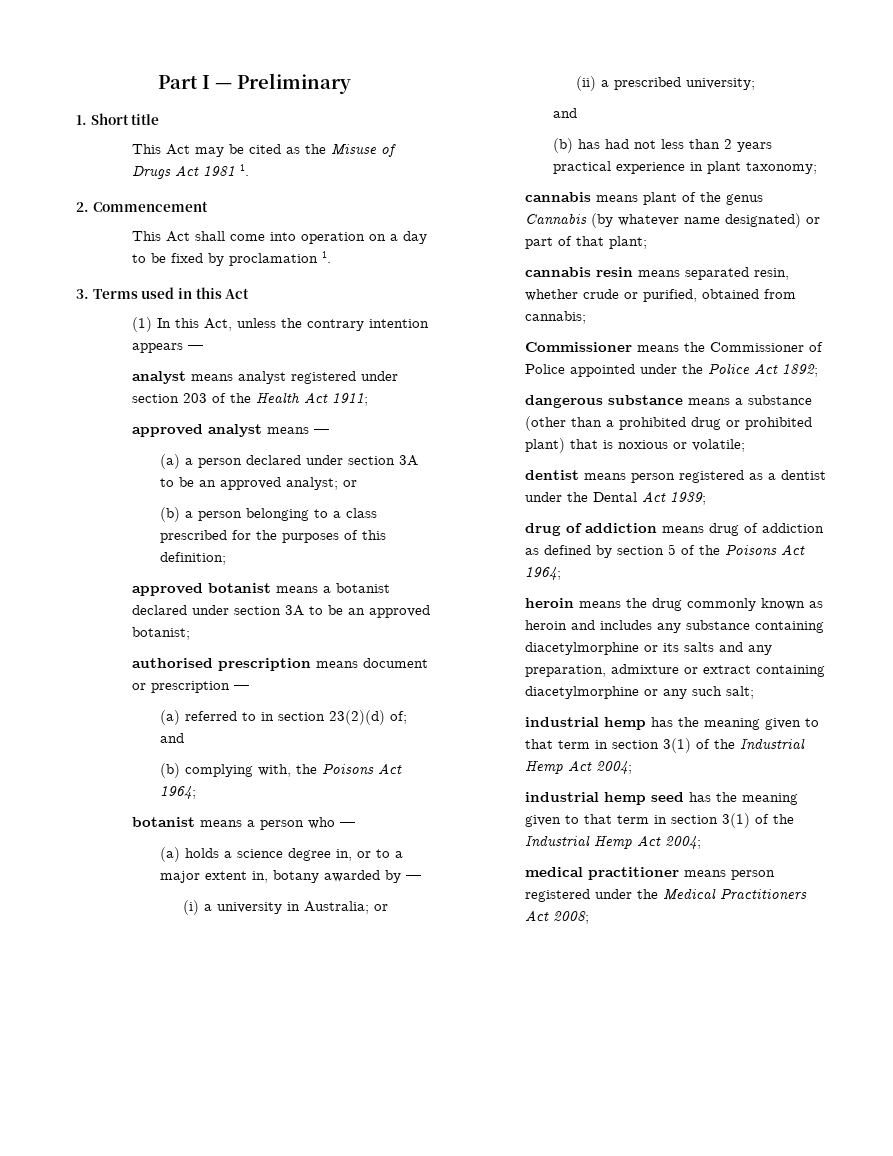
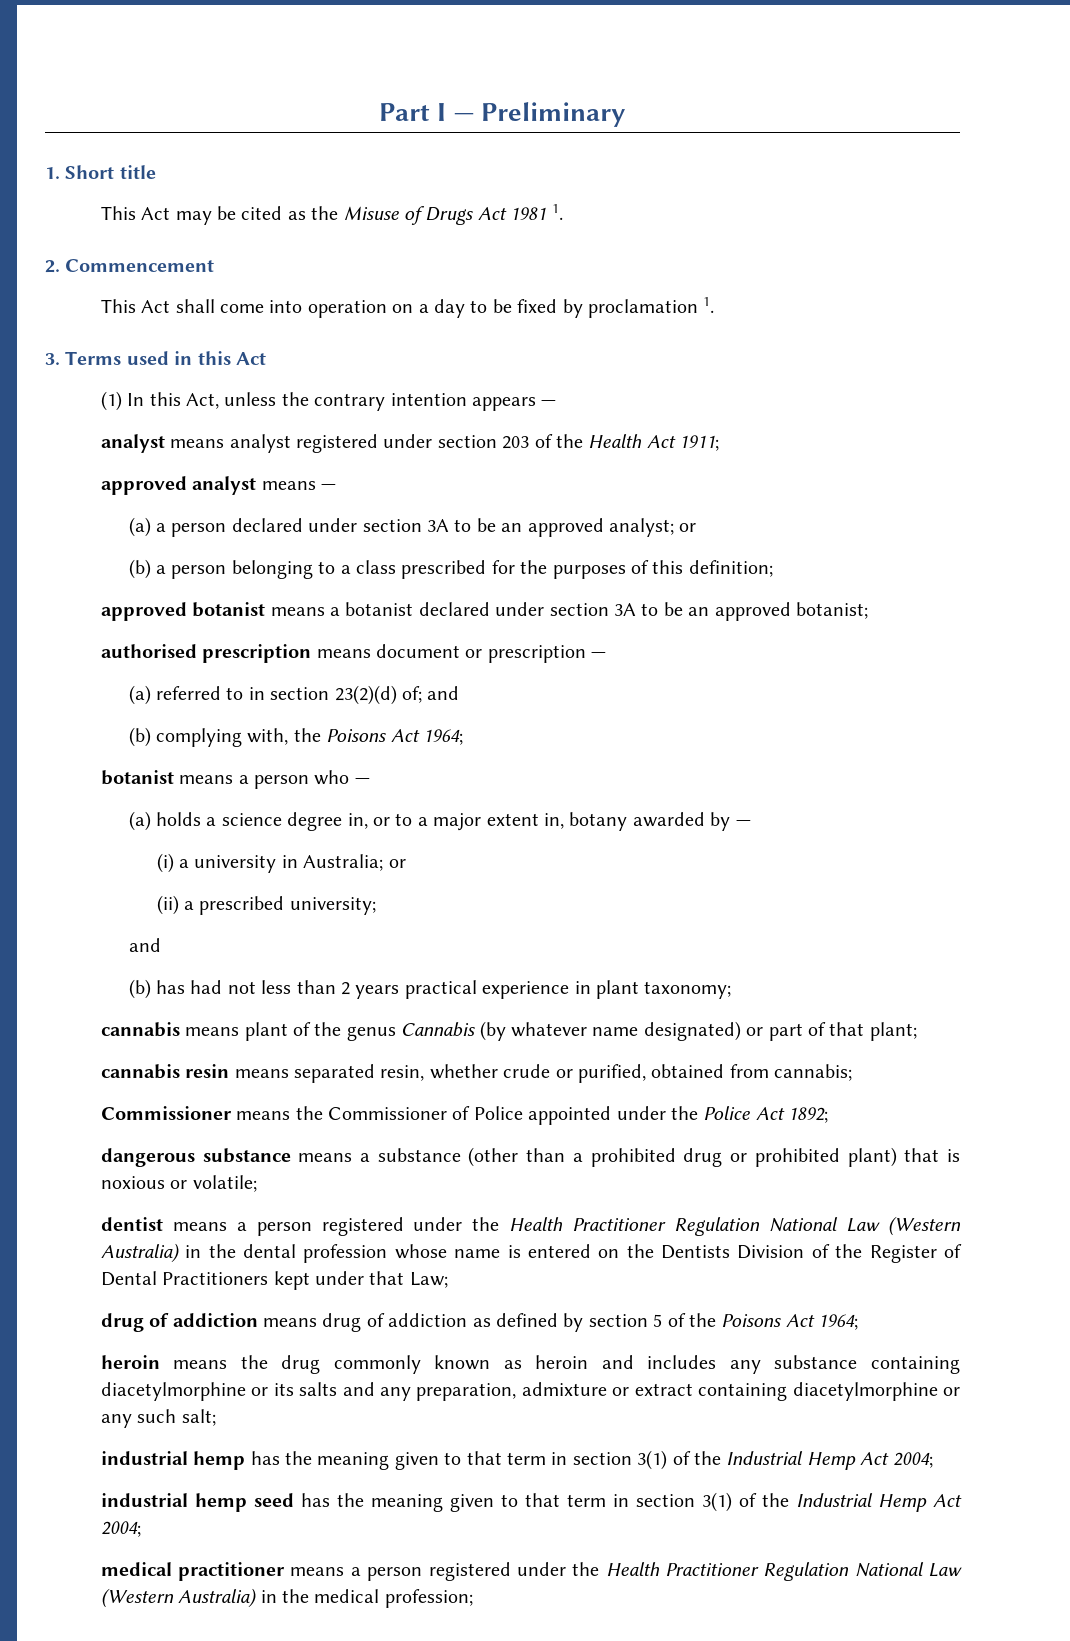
- dentist means person registered as a dentist under the Dental Act 1939;
+ dentist means a person registered under the Health Practitioner Regulation National Law (Western Australia) in the dental profession whose name is entered on the Dentists Division of the Register of Dental Practitioners kept under that Law;
- medical practitioner means person registered under the Medical Practitioners Act 2008;
+ medical practitioner means a person registered under the Health Practitioner Regulation National Law (Western Australia) in the medical profession;

